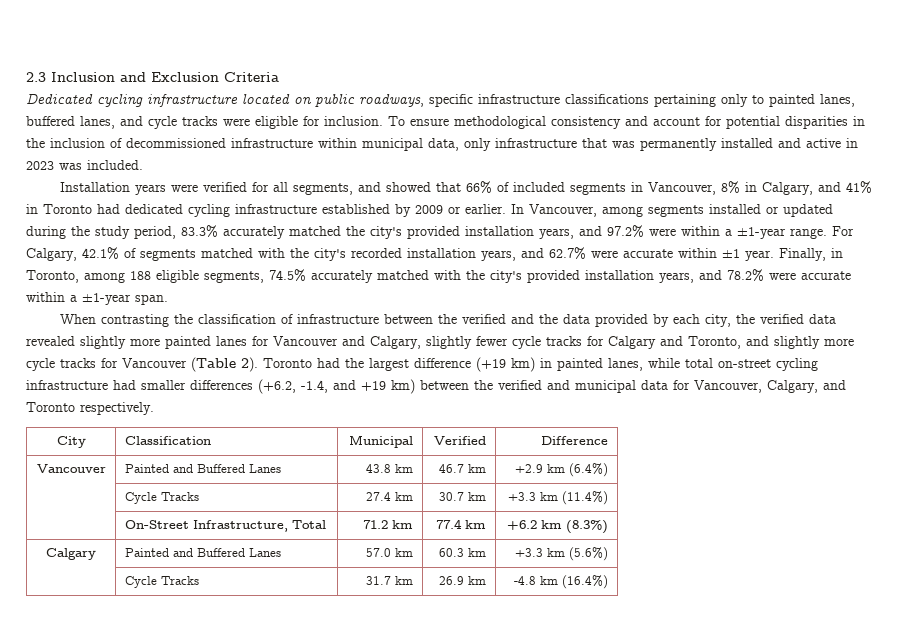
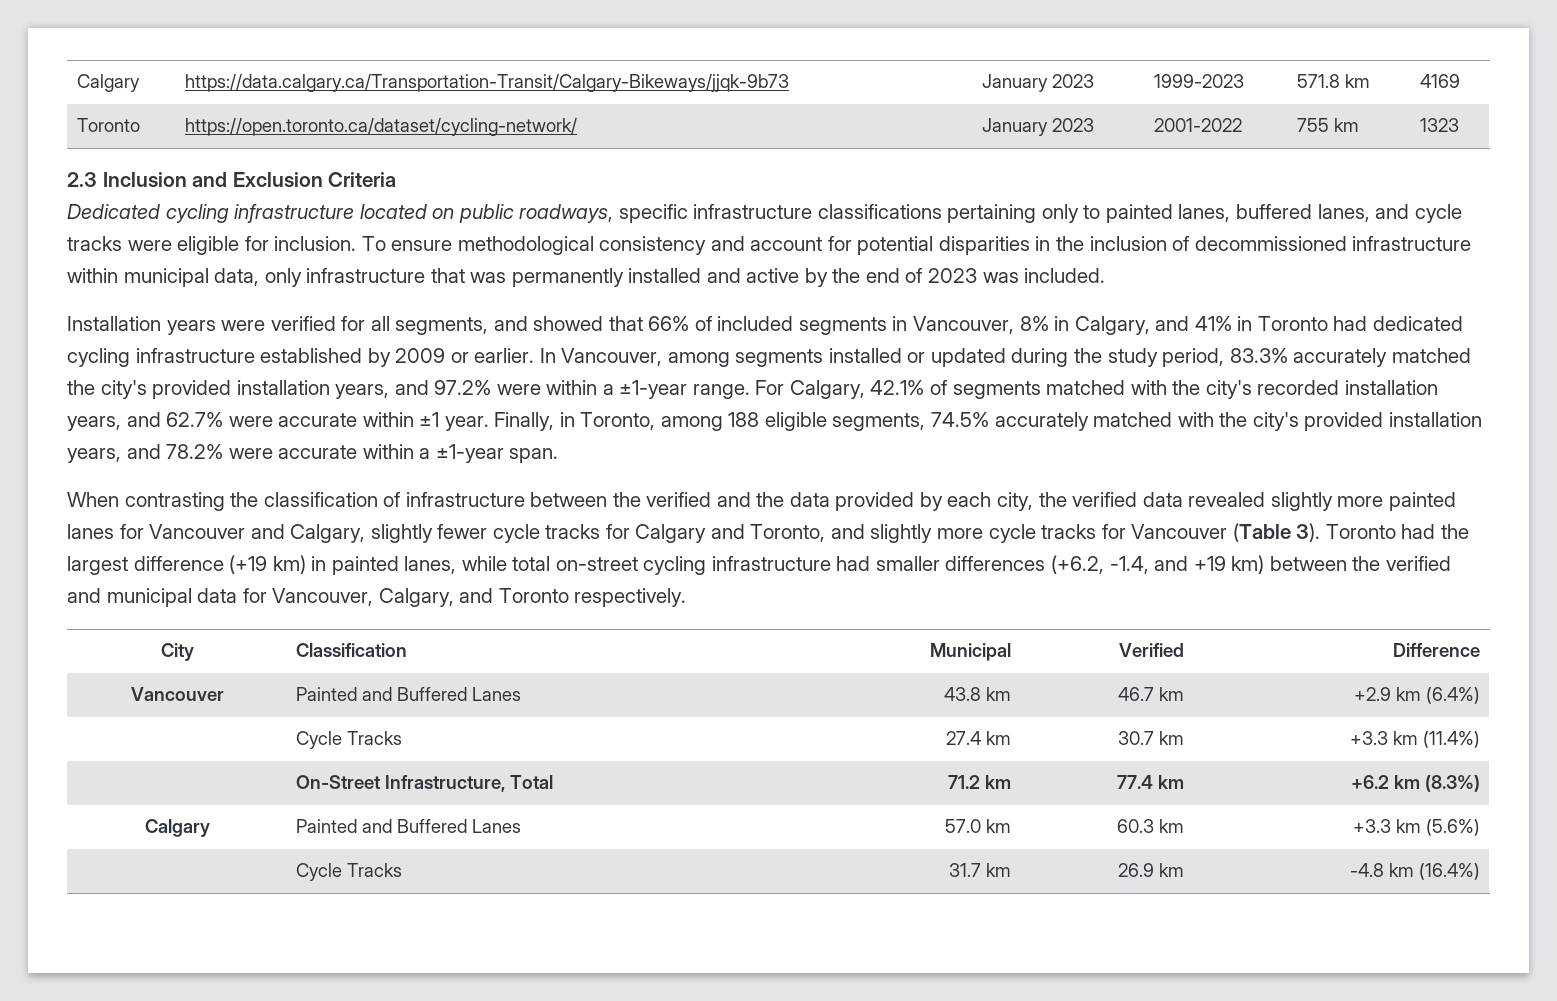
+ Calgary | https://data.calgary.ca/Transportation-Transit/Calgary-Bikeways/jjqk-9b73 | January 2023 | 1999-2023 | 571.8 km | 4169
+ Toronto | https://open.toronto.ca/dataset/cycling-network/ | January 2023 | 2001-2022 | 755 km | 1323
- To ensure methodological consistency and account for potential disparities in the inclusion of decommissioned infrastructure within municipal data, only infrastructure that was permanently installed and active in 2023 was included.
+ To ensure methodological consistency and account for potential disparities in the inclusion of decommissioned infrastructure within municipal data, only infrastructure that was permanently installed and active by the end of 2023 was included.
- When contrasting the classification of infrastructure between the verified and the data provided by each city, the verified data revealed slightly more painted lanes for Vancouver and Calgary, slightly fewer cycle tracks for Calgary and Toronto, and slightly more cycle tracks for Vancouver (Table 2).
+ When contrasting the classification of infrastructure between the verified and the data provided by each city, the verified data revealed slightly more painted lanes for Vancouver and Calgary, slightly fewer cycle tracks for Calgary and Toronto, and slightly more cycle tracks for Vancouver (Table 3).

